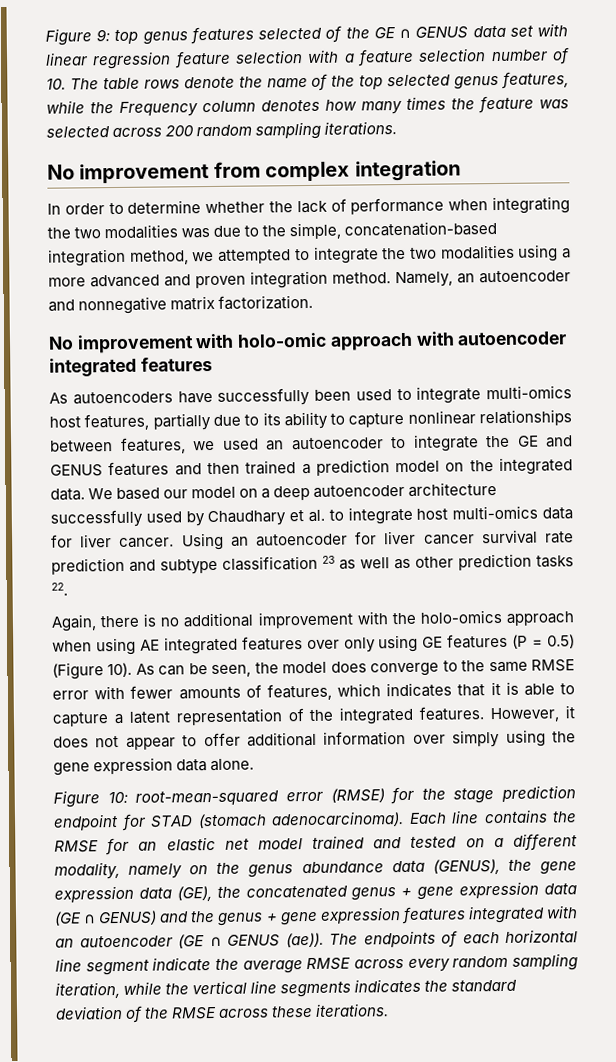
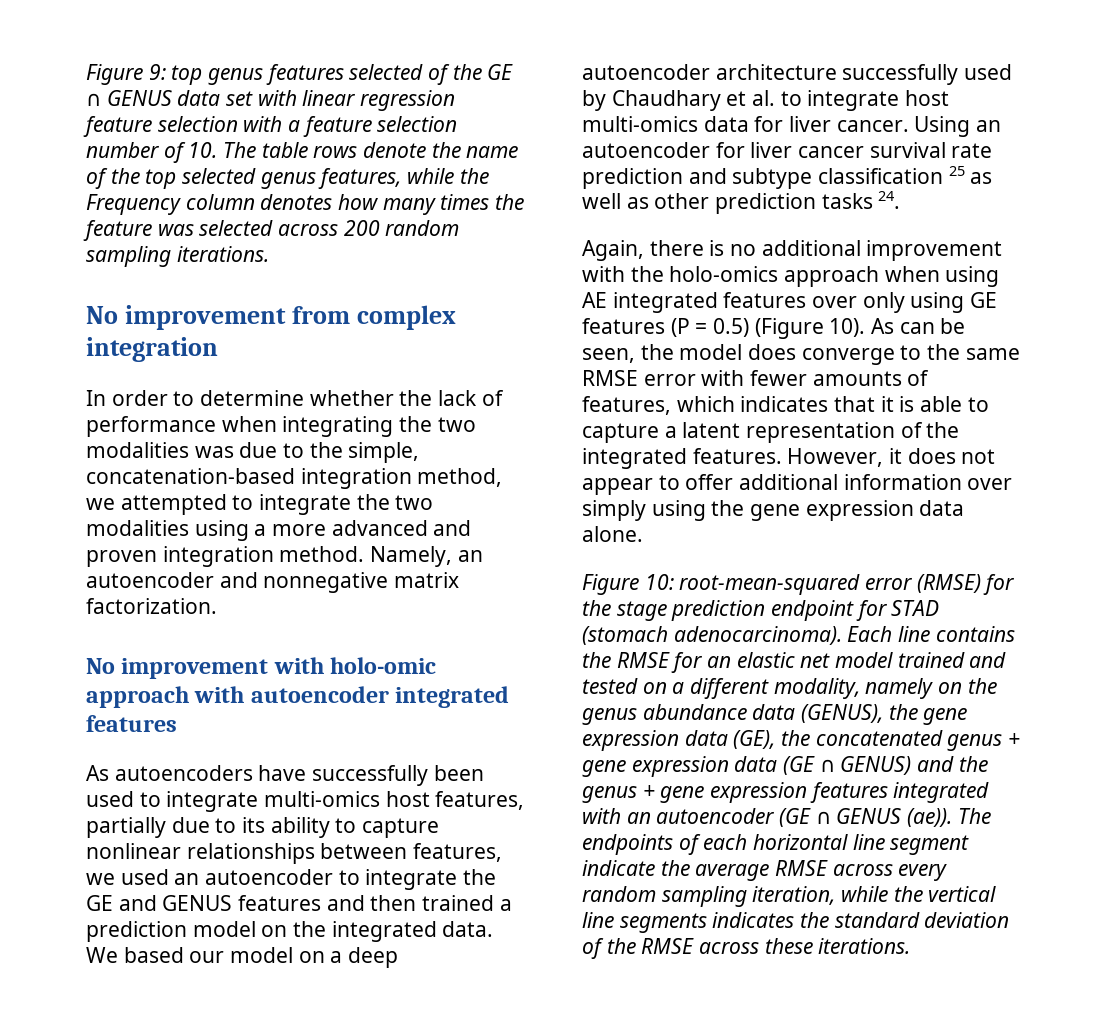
- Using an autoencoder for liver cancer survival rate prediction and subtype classification 23 as well as other prediction tasks 22.
+ Using an autoencoder for liver cancer survival rate prediction and subtype classification 25 as well as other prediction tasks 24.

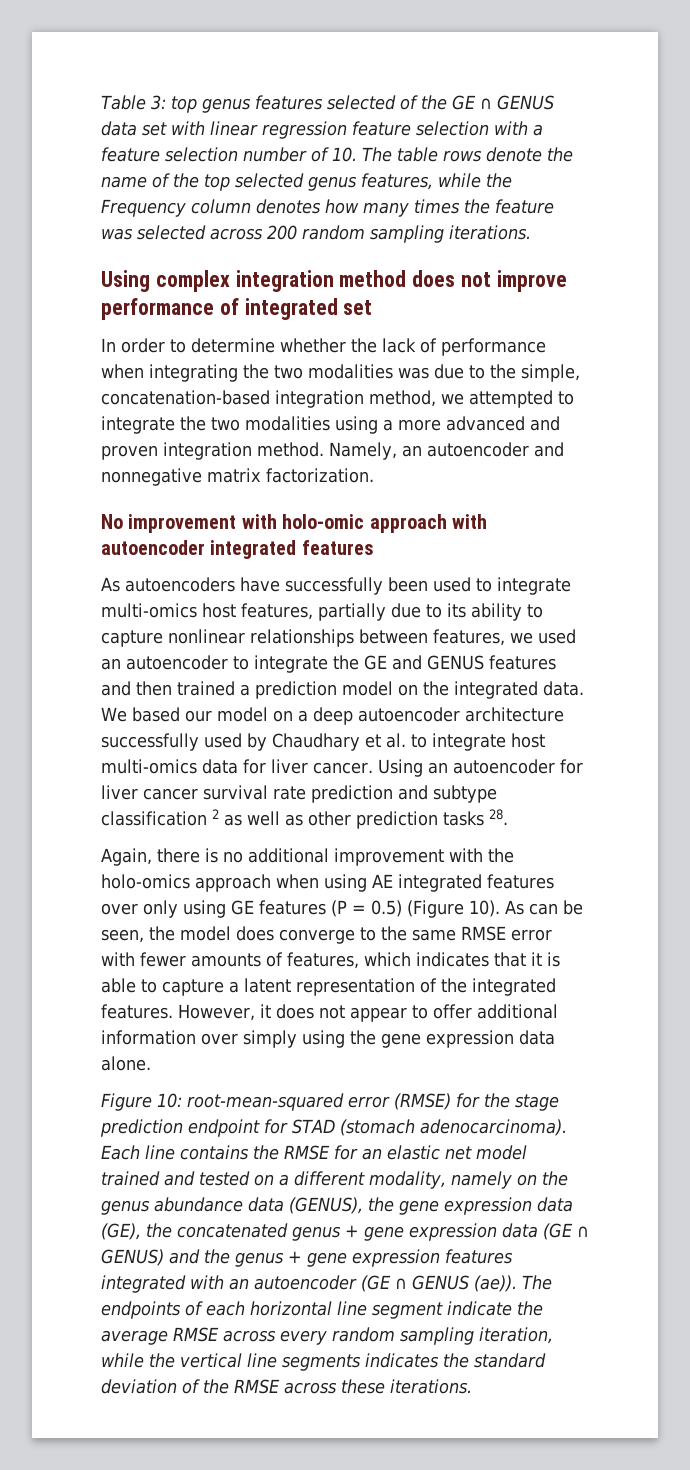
- Figure 9: top genus features selected of the GE ∩ GENUS data set with linear regression feature selection with a feature selection number of 10. The table rows denote the name of the top selected genus features, while the Frequency column denotes how many times the feature was selected across 200 random sampling iterations.
+ Table 3: top genus features selected of the GE ∩ GENUS data set with linear regression feature selection with a feature selection number of 10. The table rows denote the name of the top selected genus features, while the Frequency column denotes how many times the feature was selected across 200 random sampling iterations.
- No improvement from complex integration
+ Using complex integration method does not improve performance of integrated set
- Using an autoencoder for liver cancer survival rate prediction and subtype classification 25 as well as other prediction tasks 24.
+ Using an autoencoder for liver cancer survival rate prediction and subtype classification 2 as well as other prediction tasks 28.

